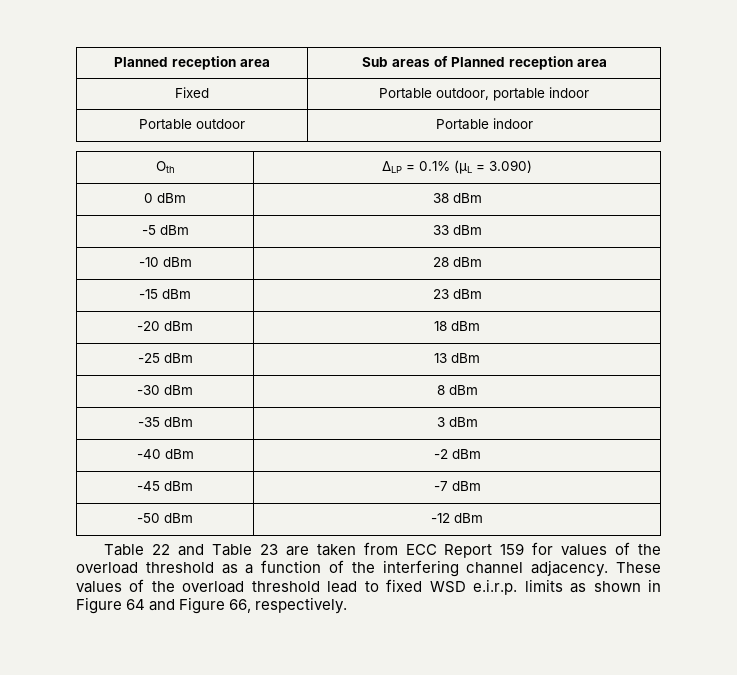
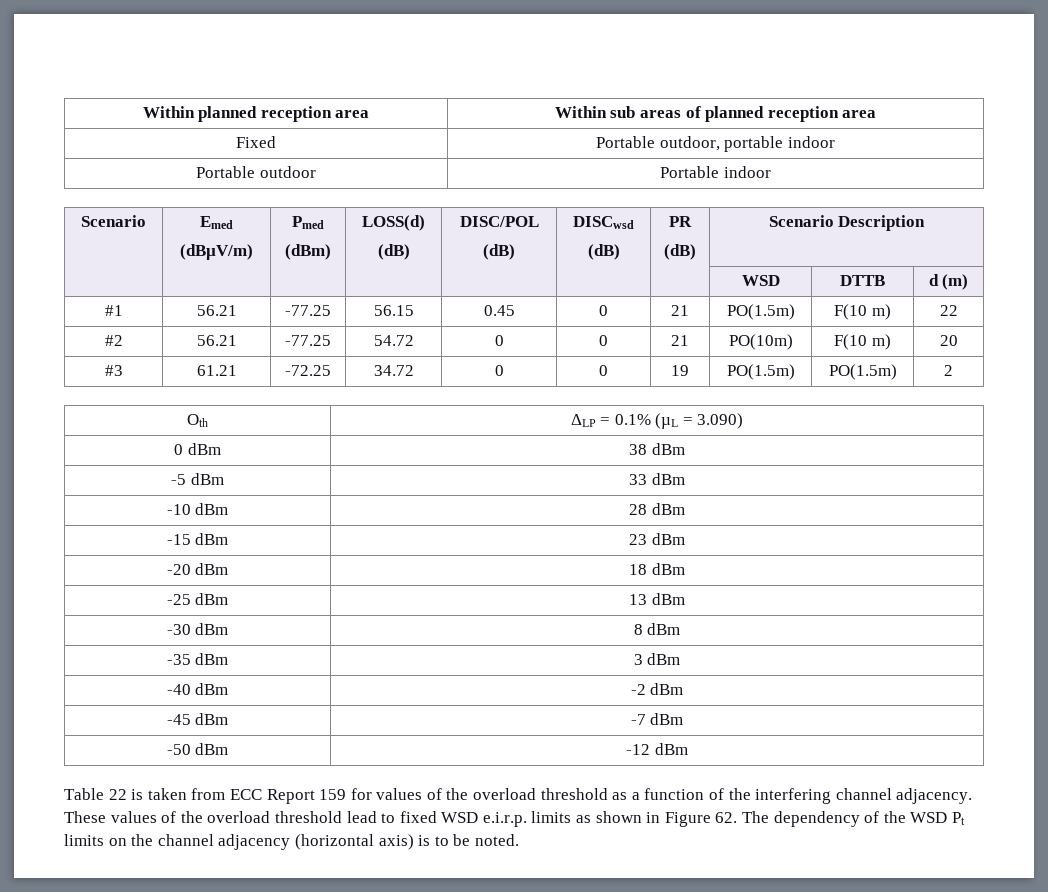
- Planned reception area | Sub areas of Planned reception area
+ Within planned reception area | Within sub areas of planned reception area
+ Scenario | Emed
+ (dBµV/m) | Pmed
+ (dBm) | LOSS(d)
+ (dB) | DISC/POL
+ (dB) | DISCwsd
+ (dB) | PR
+ (dB) | Scenario Description
+ | | | | | | | WSD | DTTB | d (m)
+ #1 | 56.21 | -77.25 | 56.15 | 0.45 | 0 | 21 | PO(1.5m) | F(10 m) | 22
+ #2 | 56.21 | -77.25 | 54.72 | 0 | 0 | 21 | PO(10m) | F(10 m) | 20
+ #3 | 61.21 | -72.25 | 34.72 | 0 | 0 | 19 | PO(1.5m) | PO(1.5m) | 2
- Table 22 and Table 23 are taken from ECC Report 159 for values of the overload threshold as a function of the interfering channel adjacency.
+ Table 22 is taken from ECC Report 159 for values of the overload threshold as a function of the interfering channel adjacency.
- These values of the overload threshold lead to fixed WSD e.i.r.p. limits as shown in Figure 64 and Figure 66, respectively.
+ These values of the overload threshold lead to fixed WSD e.i.r.p. limits as shown in Figure 62. The dependency of the WSD Pt limits on the channel adjacency (horizontal axis) is to be noted.

